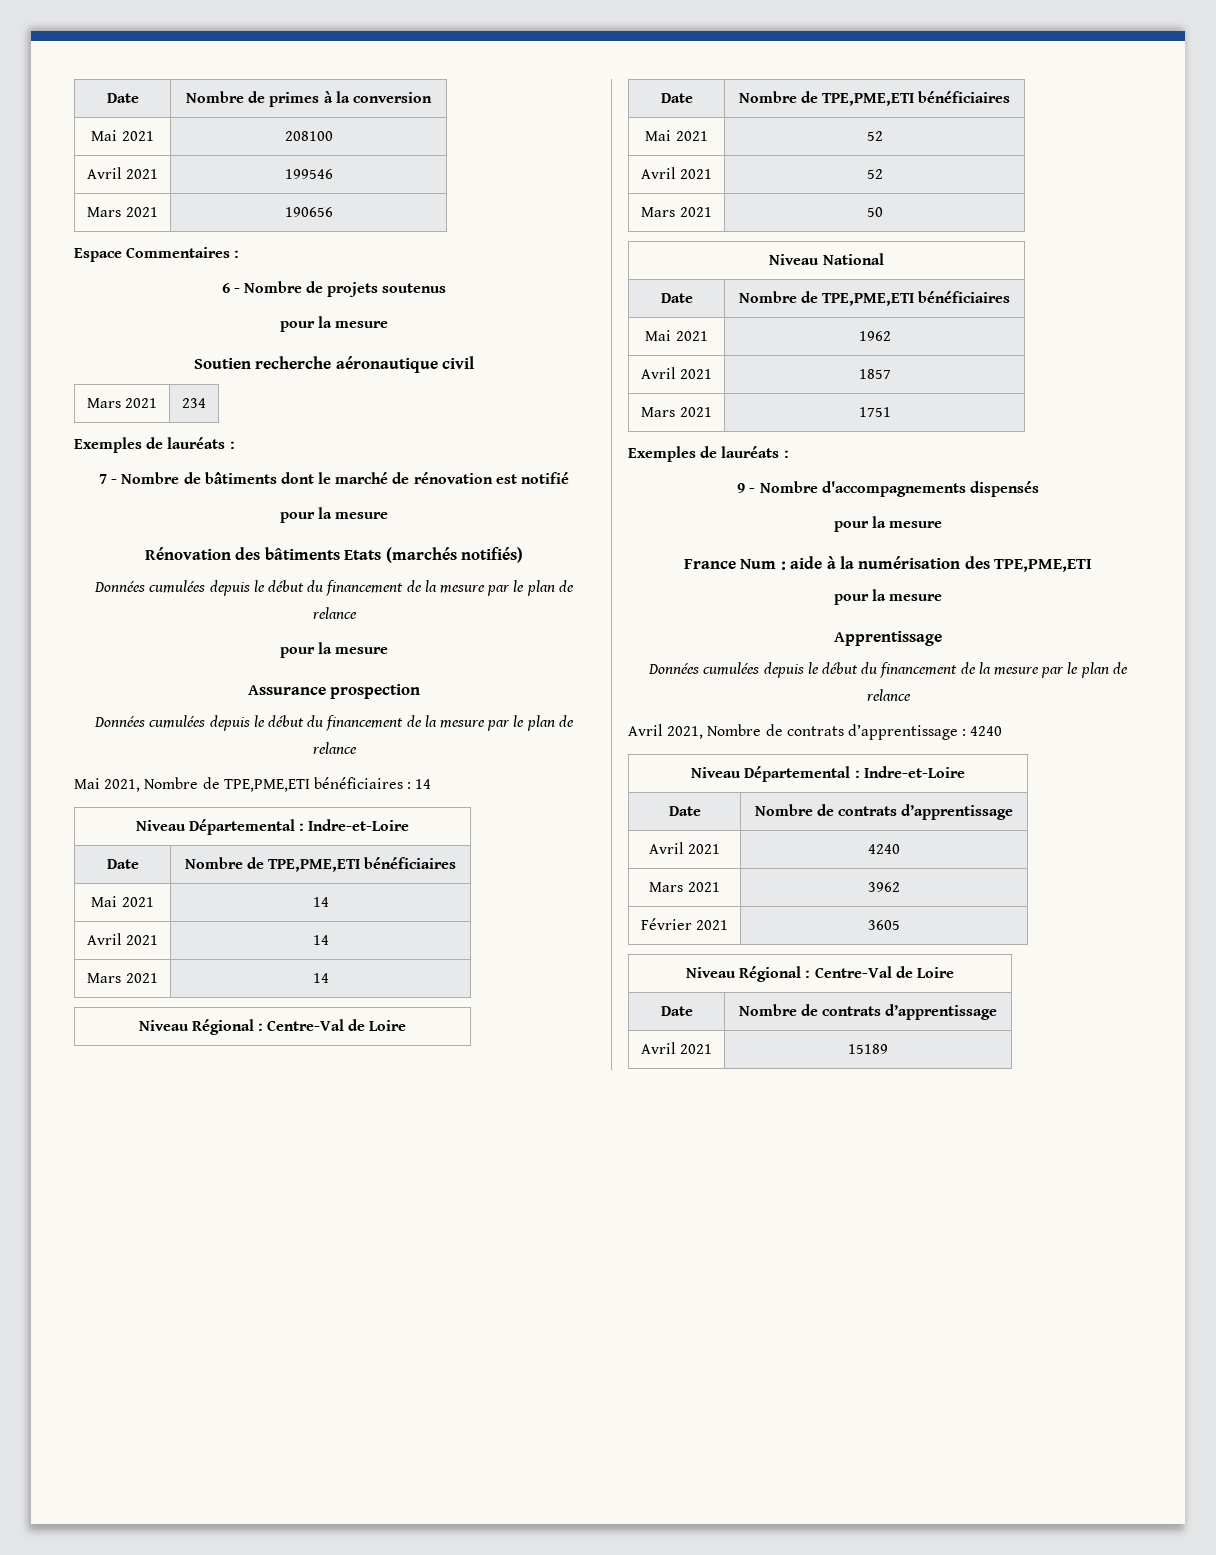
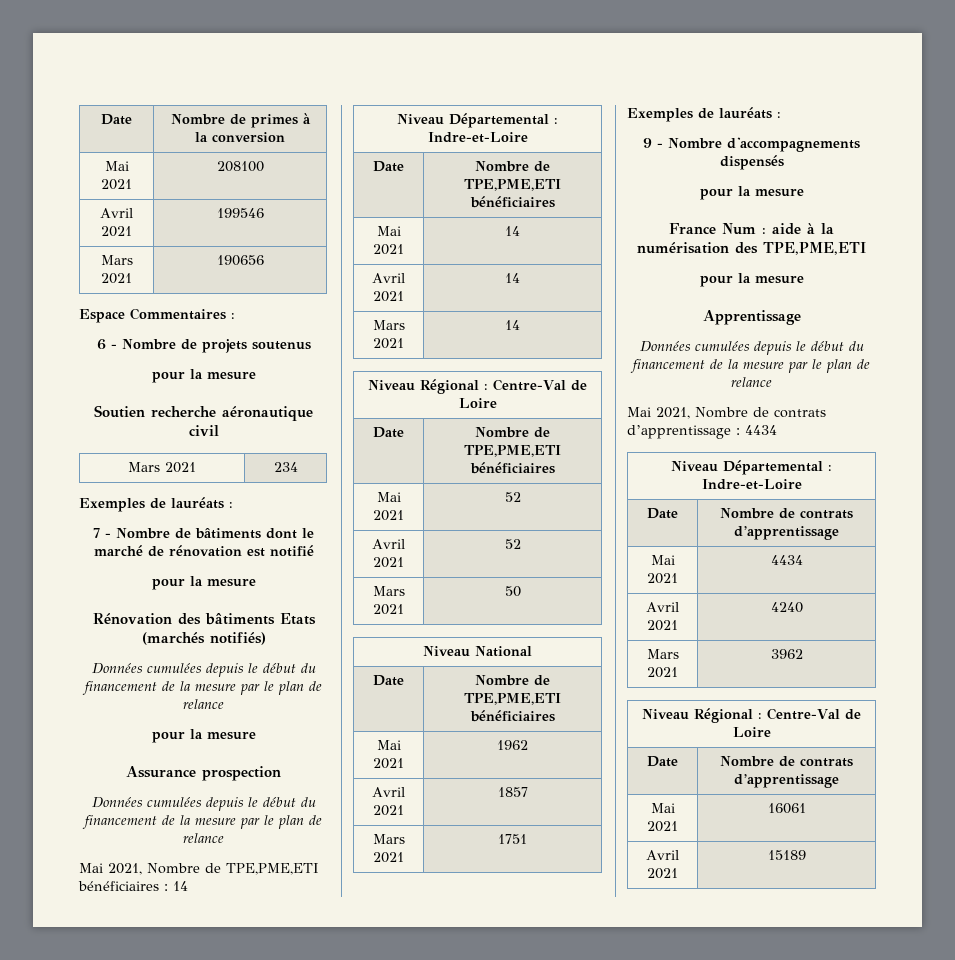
- Avril 2021, Nombre de contrats d’apprentissage : 4240
+ Mai 2021, Nombre de contrats d’apprentissage : 4434
+ Mai 2021 | 4434
- Février 2021 | 3605
+ Mai 2021 | 16061

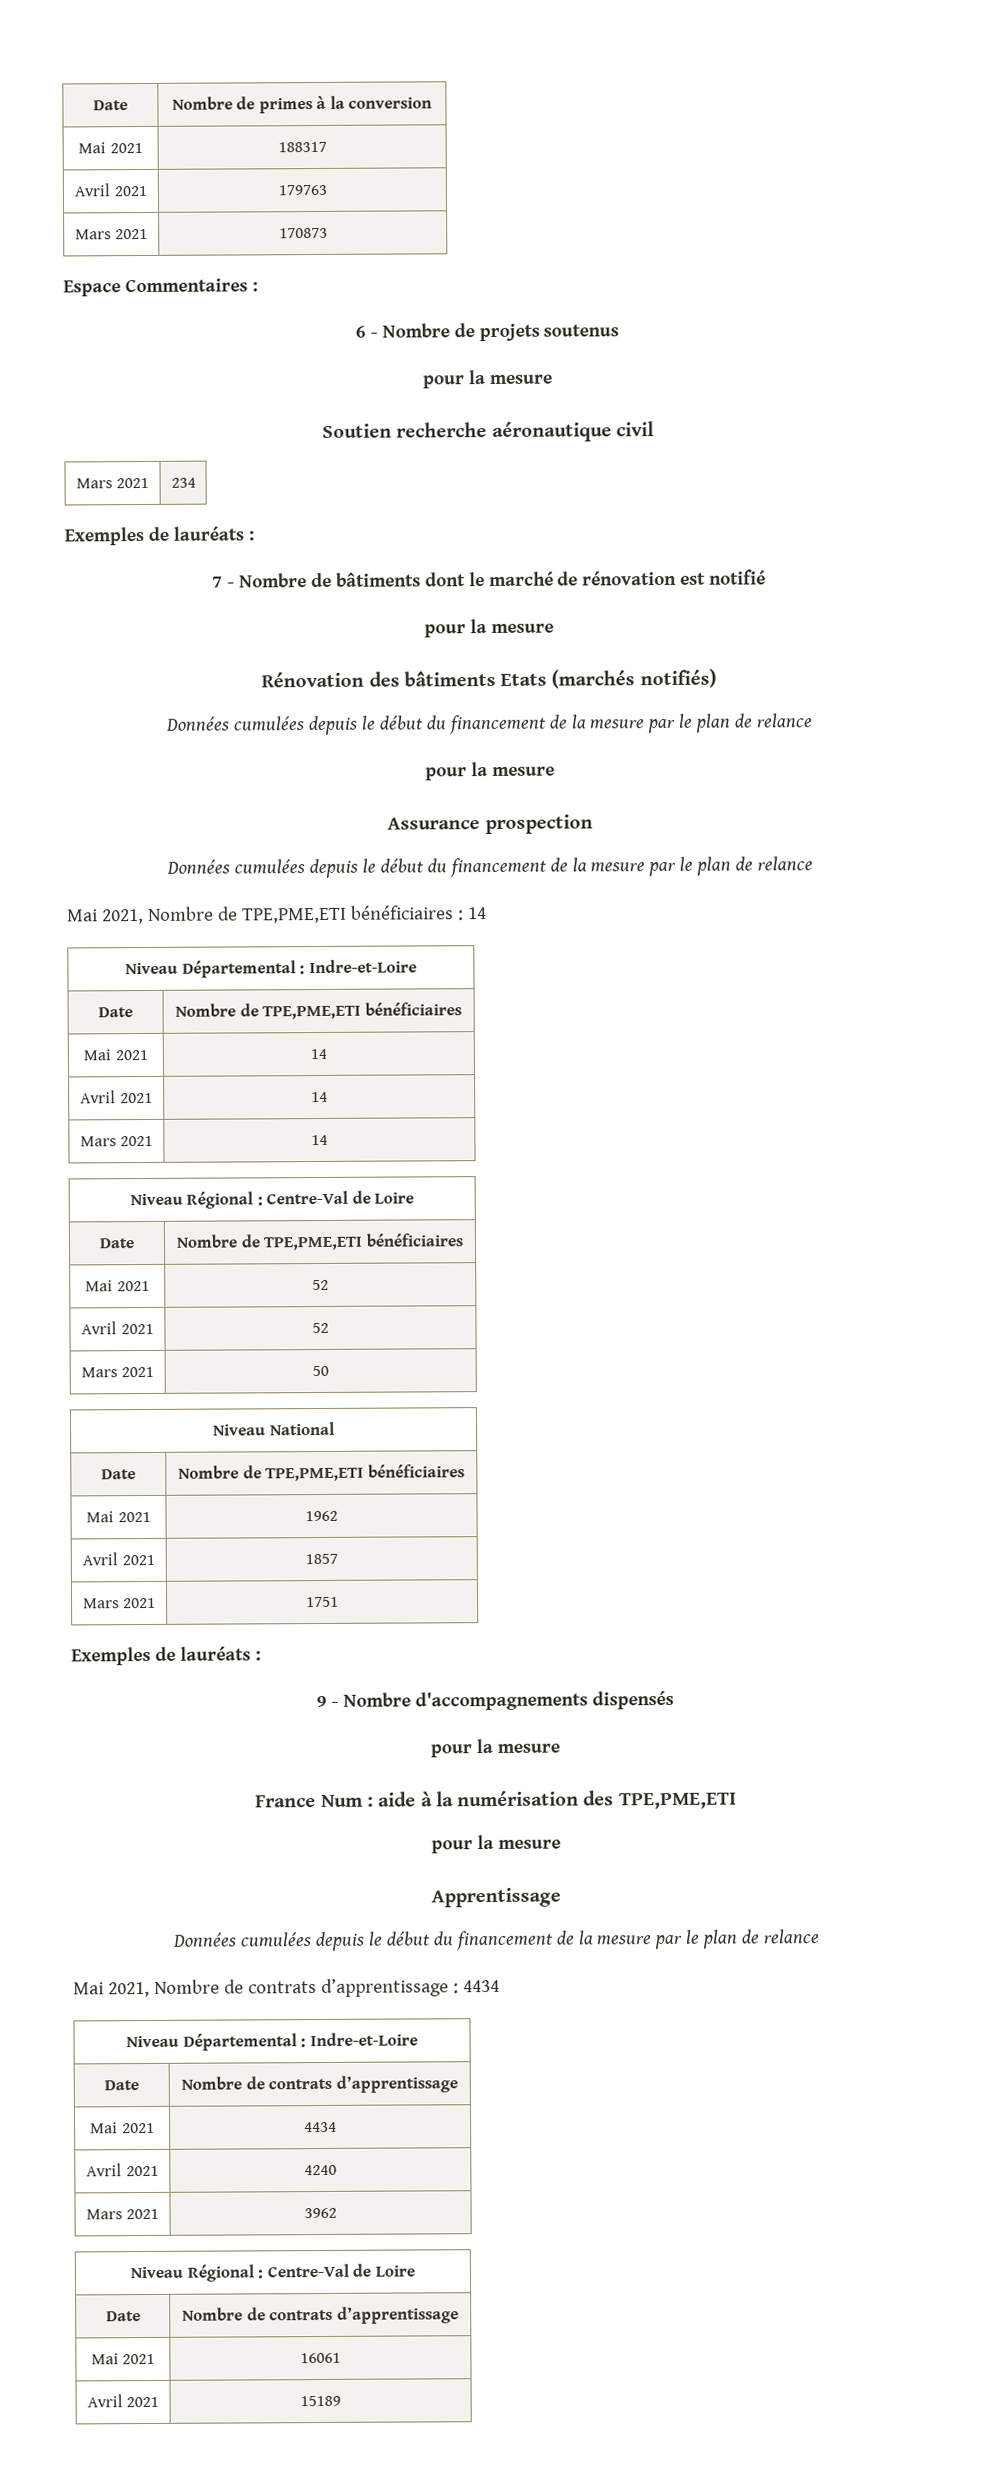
- Mai 2021 | 208100
- Avril 2021 | 199546
- Mars 2021 | 190656
+ Mai 2021 | 188317
+ Avril 2021 | 179763
+ Mars 2021 | 170873

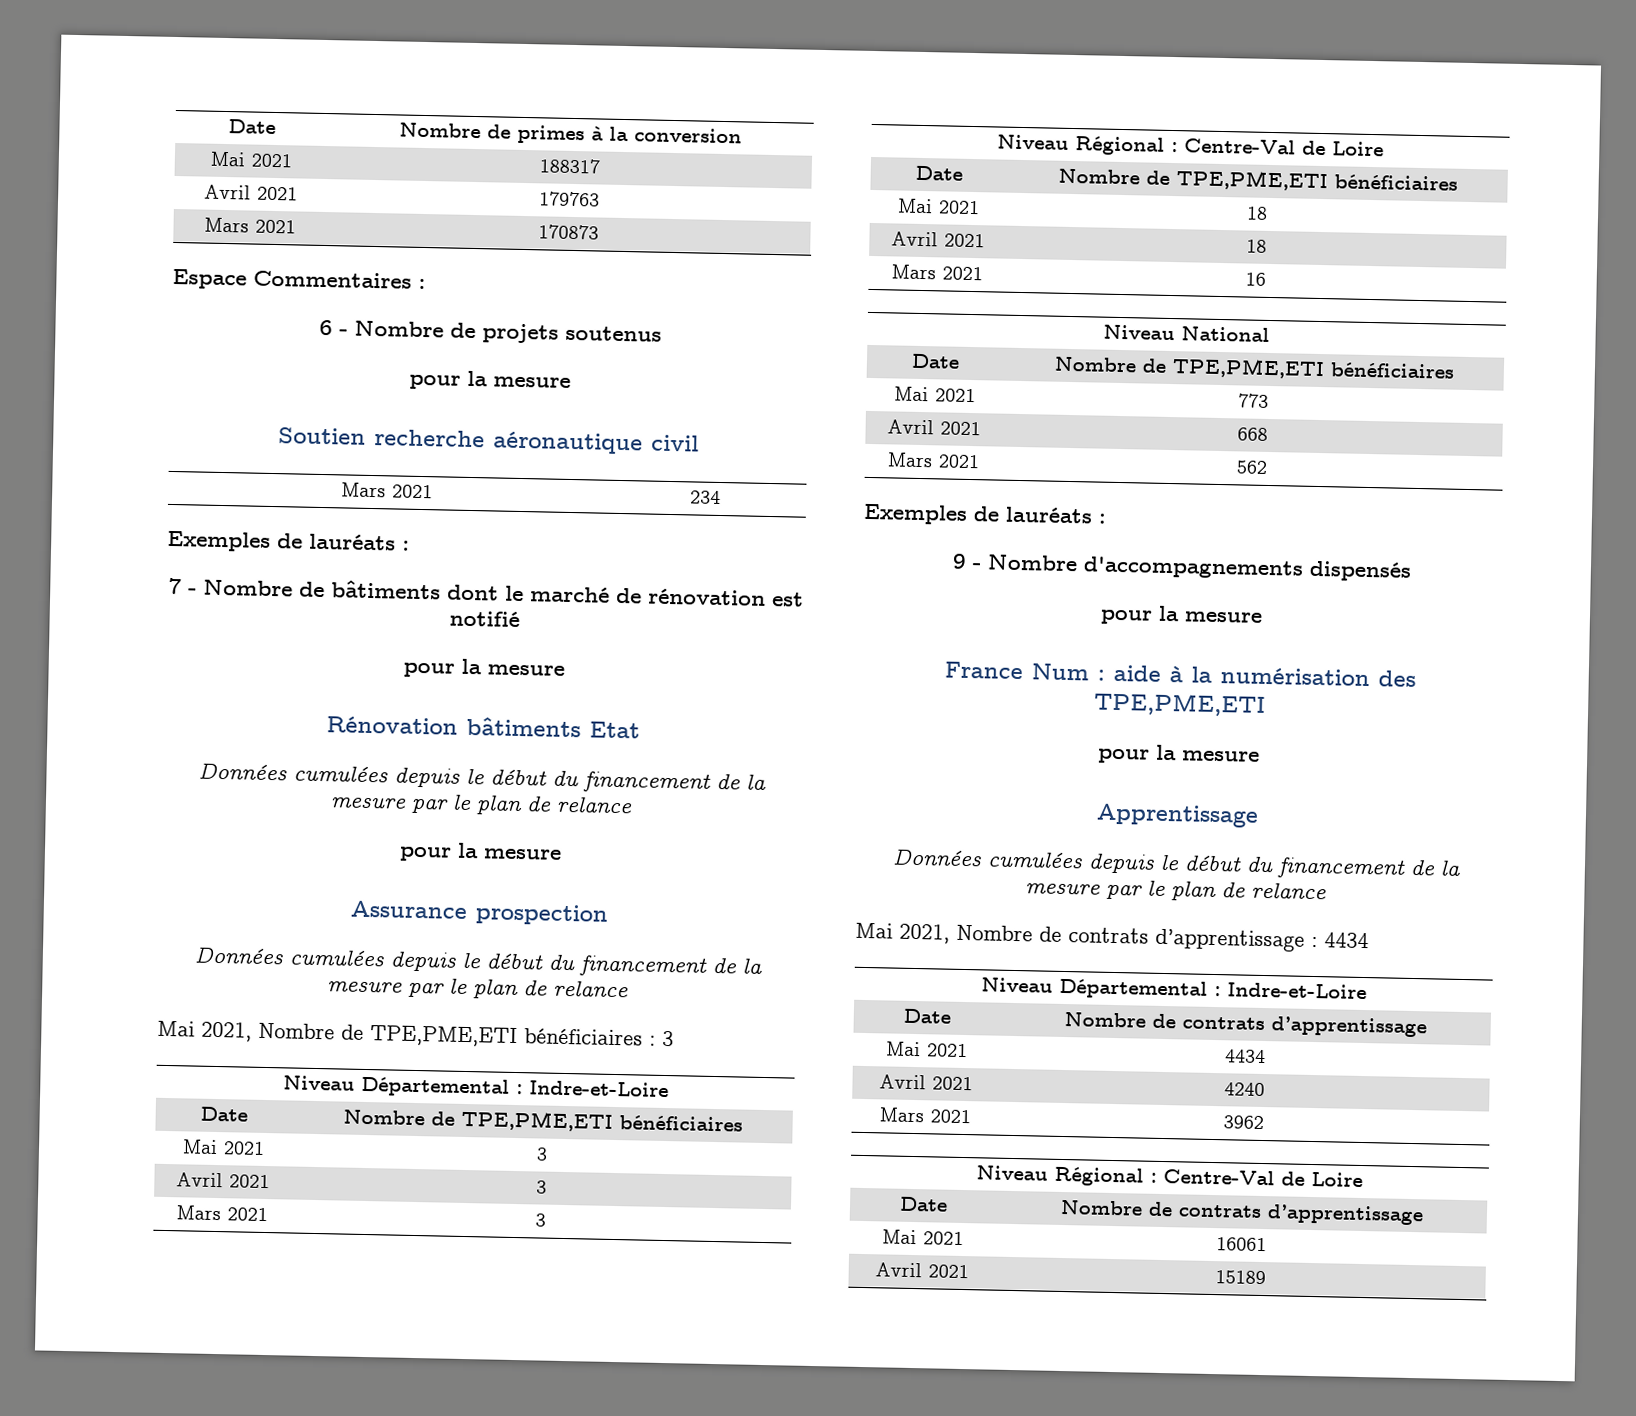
- Rénovation des bâtiments Etats (marchés notifiés)
+ Rénovation bâtiments Etat
- Mai 2021, Nombre de TPE,PME,ETI bénéficiaires : 14
+ Mai 2021, Nombre de TPE,PME,ETI bénéficiaires : 3
- Mai 2021 | 14
- Avril 2021 | 14
- Mars 2021 | 14
+ Mai 2021 | 3
+ Avril 2021 | 3
+ Mars 2021 | 3
- Mai 2021 | 52
- Avril 2021 | 52
- Mars 2021 | 50
+ Mai 2021 | 18
+ Avril 2021 | 18
+ Mars 2021 | 16
- Mai 2021 | 1962
- Avril 2021 | 1857
- Mars 2021 | 1751
+ Mai 2021 | 773
+ Avril 2021 | 668
+ Mars 2021 | 562

